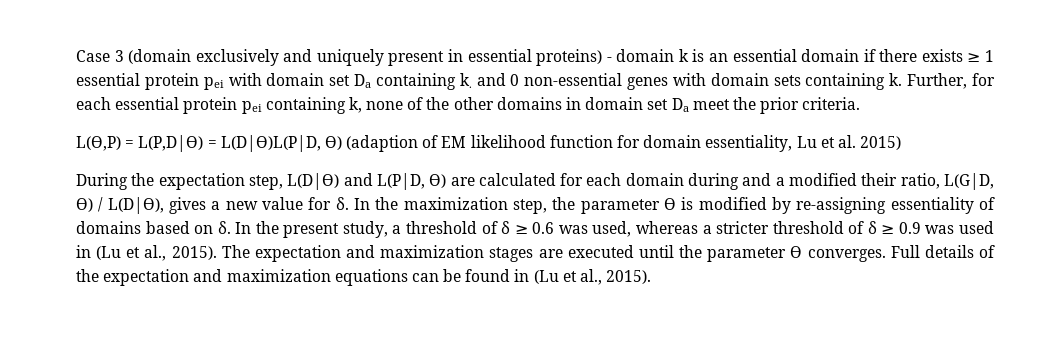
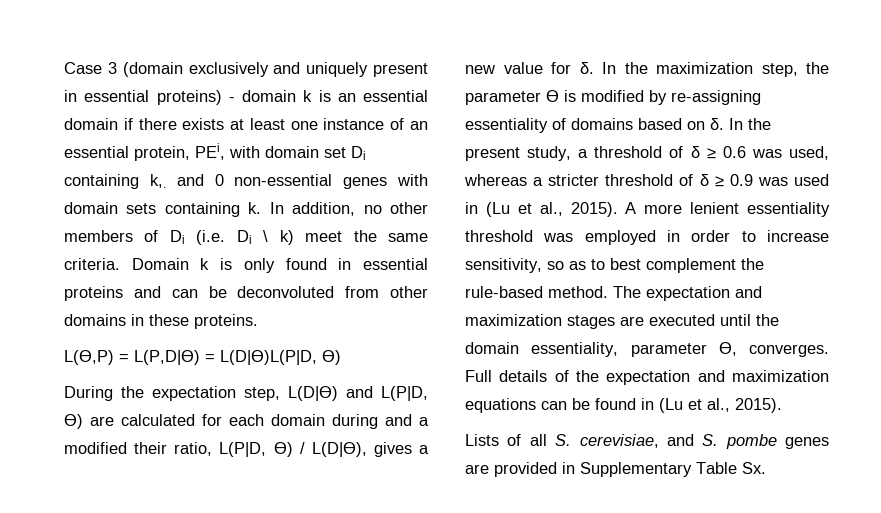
- Case 3 (domain exclusively and uniquely present in essential proteins) - domain k is an essential domain if there exists ≥ 1 essential protein pei with domain set Da containing k. and 0 non-essential genes with domain sets containing k.
+ Case 3 (domain exclusively and uniquely present in essential proteins) - domain k is an essential domain if there exists at least one instance of an essential protein, PEi, with domain set Di containing k,. and 0 non-essential genes with domain sets containing k.
- Further, for each essential protein pei containing k, none of the other domains in domain set Da meet the prior criteria.
+ In addition, no other members of Di (i.e. Di \ k) meet the same criteria. Domain k is only found in essential proteins and can be deconvoluted from other domains in these proteins.
- L(Ө,P) = L(P,D|Ө) = L(D|Ө)L(P|D, Ө) (adaption of EM likelihood function for domain essentiality, Lu et al. 2015)
+ L(Ө,P) = L(P,D|Ө) = L(D|Ө)L(P|D, Ө)
- During the expectation step, L(D|Ө) and L(P|D, Ө) are calculated for each domain during and a modified their ratio, L(G|D, Ө) / L(D|Ө), gives a new value for δ.
+ During the expectation step, L(D|Ө) and L(P|D, Ө) are calculated for each domain during and a modified their ratio, L(P|D, Ө) / L(D|Ө), gives a new value for δ.
+ A more lenient essentiality threshold was employed in order to increase sensitivity, so as to best complement the rule-based method.
- The expectation and maximization stages are executed until the parameter Ө converges.
+ The expectation and maximization stages are executed until the domain essentiality, parameter Ө, converges.
+ Lists of all S. cerevisiae, and S. pombe genes are provided in Supplementary Table Sx.

